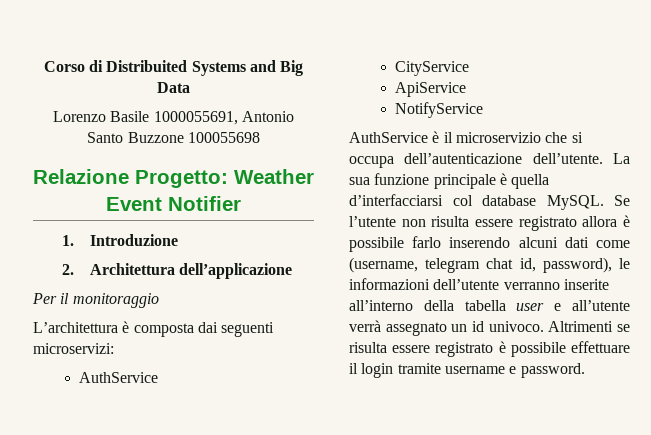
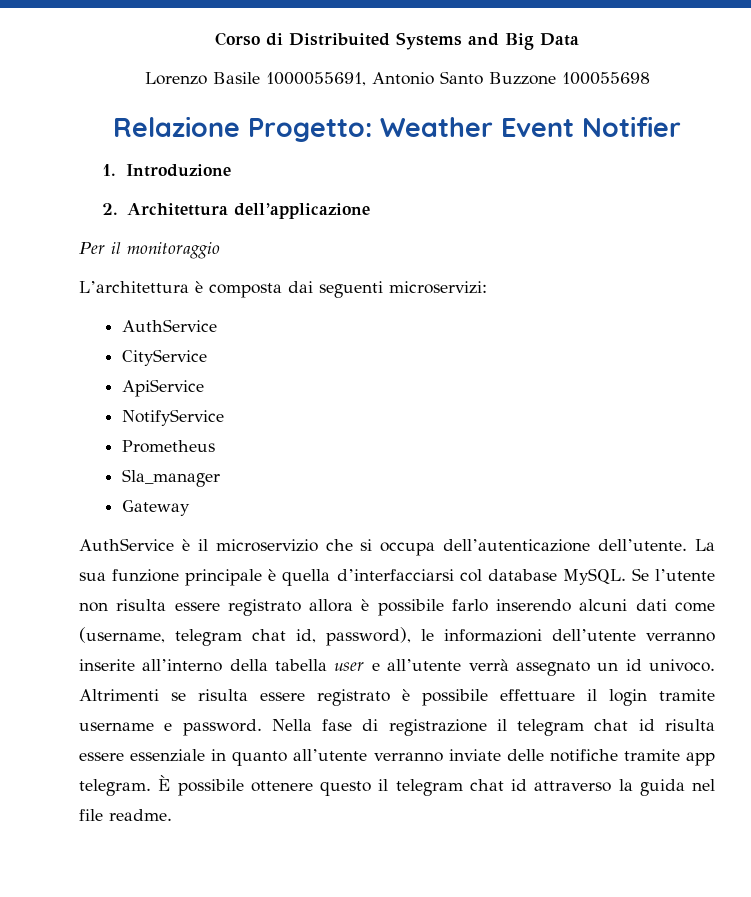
+ Prometheus
+ Sla_manager
+ Gateway
+ Nella fase di registrazione il telegram chat id risulta essere essenziale in quanto all’utente verranno inviate delle notifiche tramite app telegram. È possibile ottenere questo il telegram chat id attraverso la guida nel file readme.

